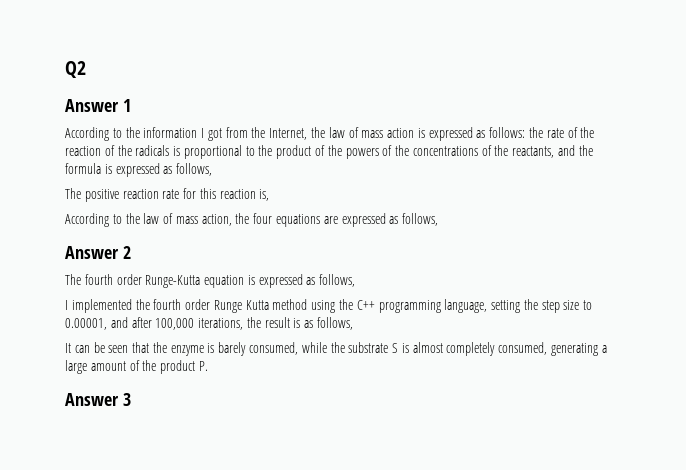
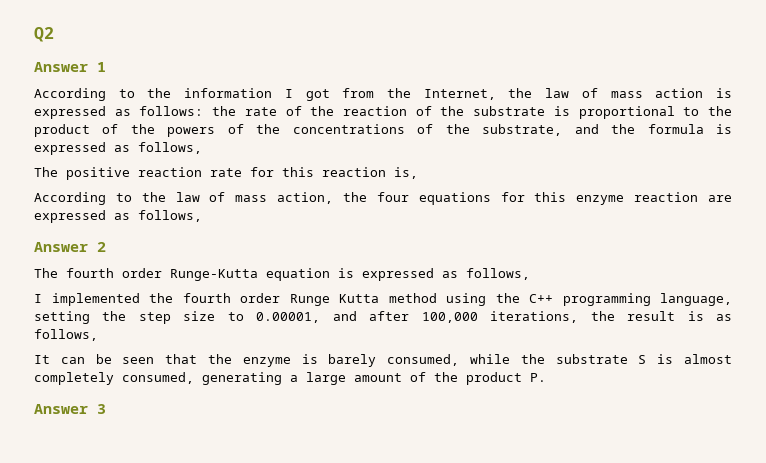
- According to the information I got from the Internet, the law of mass action is expressed as follows: the rate of the reaction of the radicals is proportional to the product of the powers of the concentrations of the reactants, and the formula is expressed as follows,
+ According to the information I got from the Internet, the law of mass action is expressed as follows: the rate of the reaction of the substrate is proportional to the product of the powers of the concentrations of the substrate, and the formula is expressed as follows,
- According to the law of mass action, the four equations are expressed as follows,
+ According to the law of mass action, the four equations for this enzyme reaction are expressed as follows,

